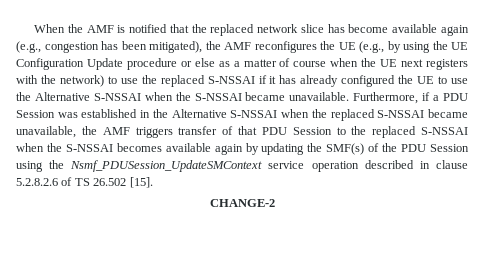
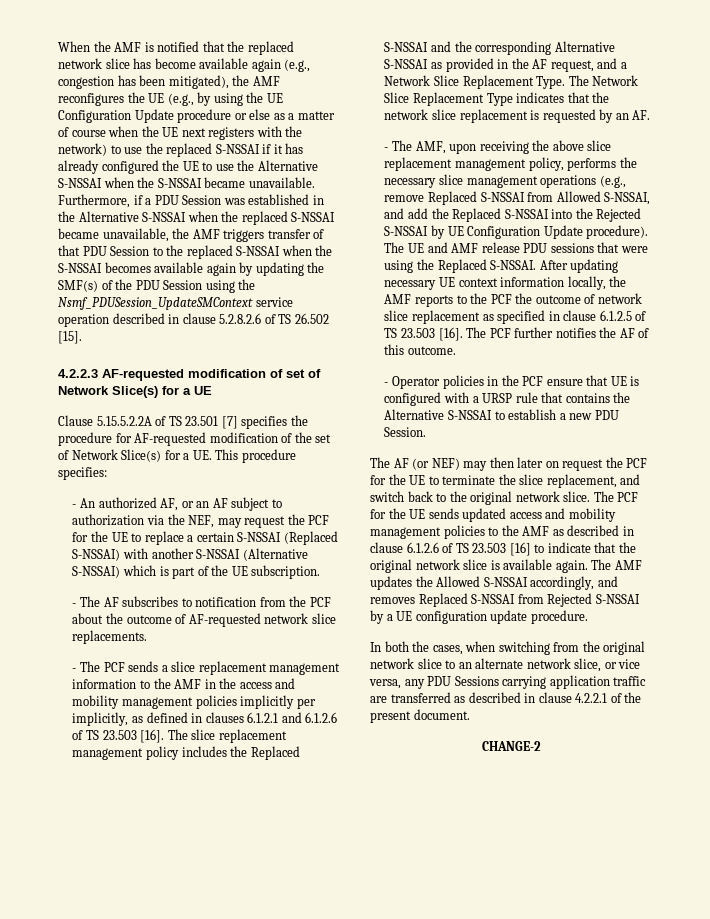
+ 4.2.2.3 AF-requested modification of set of Network Slice(s) for a UE
+ Clause 5.15.5.2.2A of TS 23.501 [7] specifies the procedure for AF-requested modification of the set of Network Slice(s) for a UE. This procedure specifies:
+ - An authorized AF, or an AF subject to authorization via the NEF, may request the PCF for the UE to replace a certain S-NSSAI (Replaced S-NSSAI) with another S-NSSAI (Alternative S-NSSAI) which is part of the UE subscription.
+ - The AF subscribes to notification from the PCF about the outcome of AF-requested network slice replacements.
+ - The PCF sends a slice replacement management information to the AMF in the access and mobility management policies implicitly per implicitly, as defined in clauses 6.1.2.1 and 6.1.2.6 of TS 23.503 [16]. The slice replacement management policy includes the Replaced S-NSSAI and the corresponding Alternative S-NSSAI as provided in the AF request, and a Network Slice Replacement Type. The Network Slice Replacement Type indicates that the network slice replacement is requested by an AF.
+ - The AMF, upon receiving the above slice replacement management policy, performs the necessary slice management operations (e.g., remove Replaced S-NSSAI from Allowed S-NSSAI, and add the Replaced S-NSSAI into the Rejected S-NSSAI by UE Configuration Update procedure). The UE and AMF release PDU sessions that were using the Replaced S-NSSAI. After updating necessary UE context information locally, the AMF reports to the PCF the outcome of network slice replacement as specified in clause 6.1.2.5 of TS 23.503 [16]. The PCF further notifies the AF of this outcome.
+ - Operator policies in the PCF ensure that UE is configured with a URSP rule that contains the Alternative S-NSSAI to establish a new PDU Session.
+ The AF (or NEF) may then later on request the PCF for the UE to terminate the slice replacement, and switch back to the original network slice. The PCF for the UE sends updated access and mobility management policies to the AMF as described in clause 6.1.2.6 of TS 23.503 [16] to indicate that the original network slice is available again. The AMF updates the Allowed S-NSSAI accordingly, and removes Replaced S-NSSAI from Rejected S-NSSAI by a UE configuration update procedure.
+ In both the cases, when switching from the original network slice to an alternate network slice, or vice versa, any PDU Sessions carrying application traffic are transferred as described in clause 4.2.2.1 of the present document.

